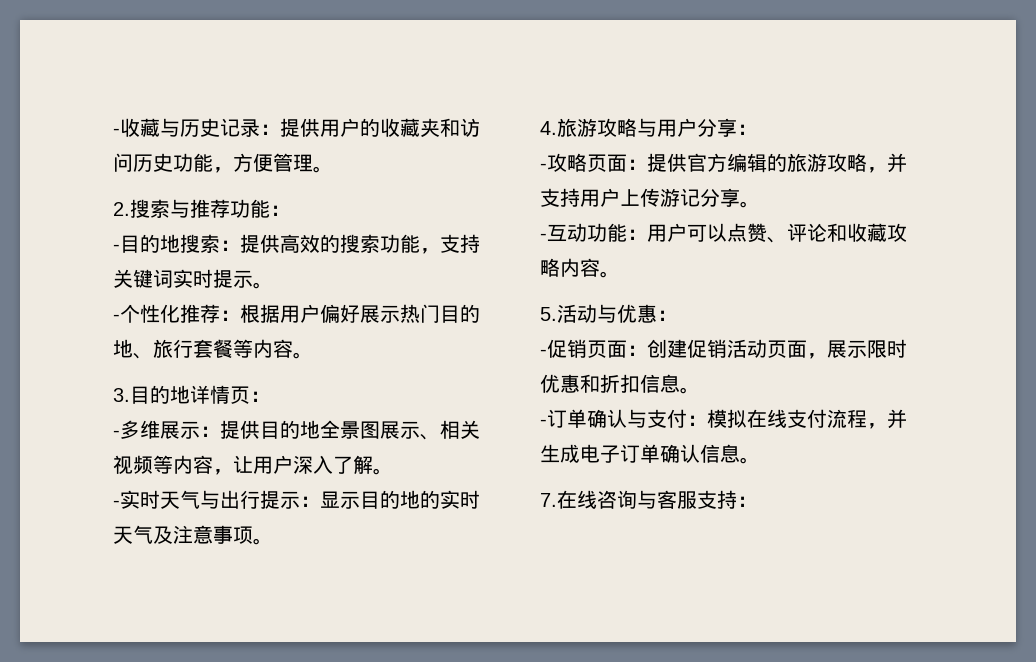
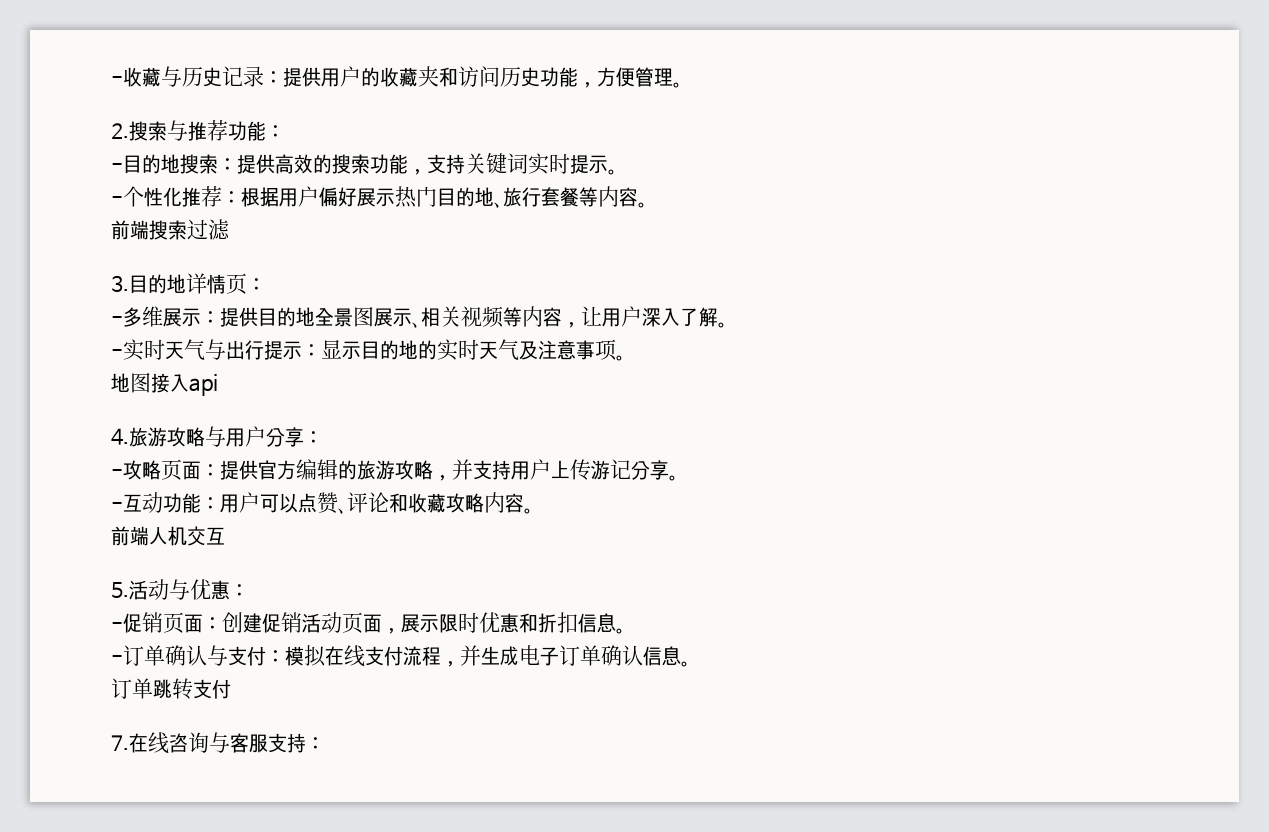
+ 前端搜索过滤
+ 地图接入api
+ 前端人机交互
+ 订单跳转支付

